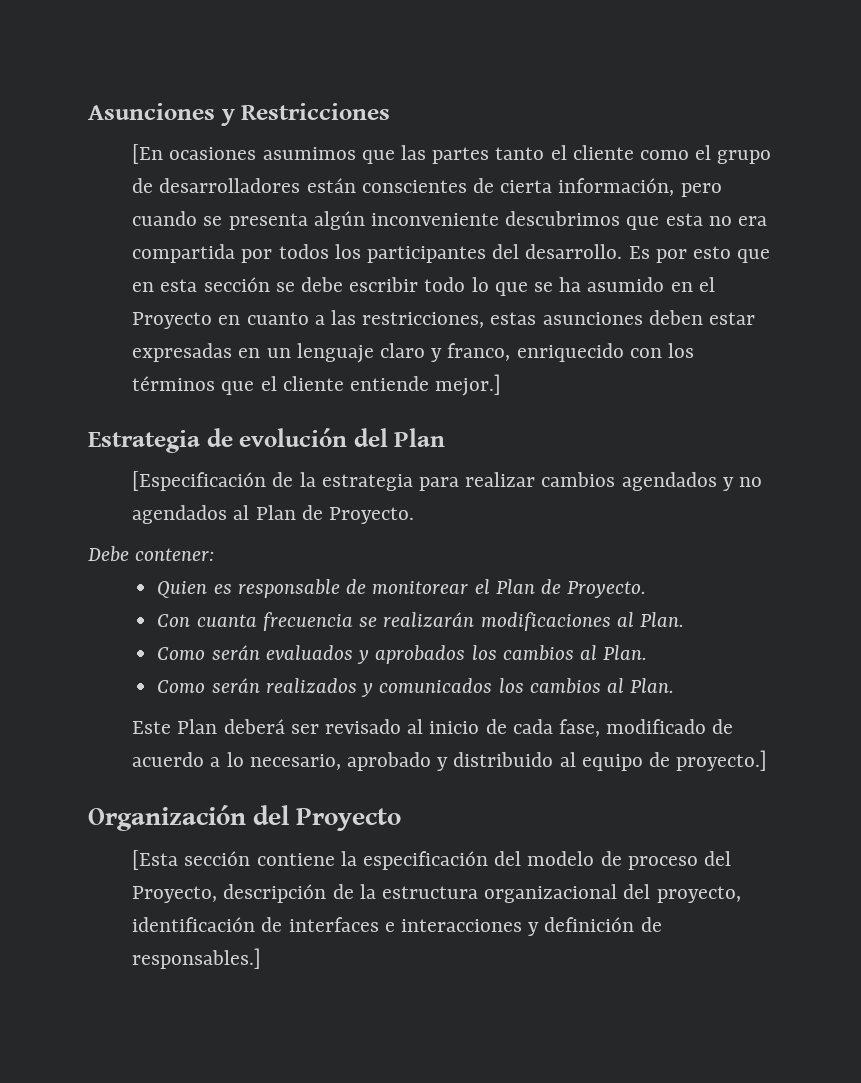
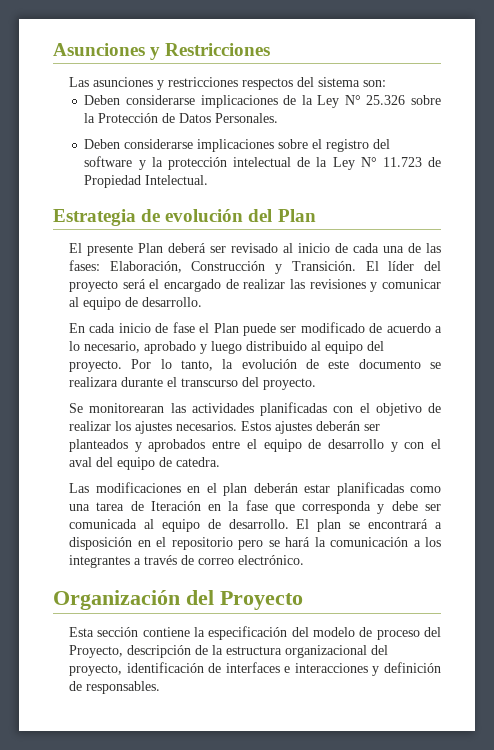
- [En ocasiones asumimos que las partes tanto el cliente como el grupo de desarrolladores están conscientes de cierta información, pero cuando se presenta algún inconveniente descubrimos que esta no era compartida por todos los participantes del desarrollo. Es por esto que en esta sección se debe escribir todo lo que se ha asumido en el Proyecto en cuanto a las restricciones, estas asunciones deben estar expresadas en un lenguaje claro y franco, enriquecido con los términos que el cliente entiende mejor.]
+ Las asunciones y restricciones respectos del sistema son:
+ Deben considerarse implicaciones de la Ley N° 25.326 sobre la Protección de Datos Personales.
+ Deben considerarse implicaciones sobre el registro del software y la protección intelectual de la Ley N° 11.723 de Propiedad Intelectual.
- [Especificación de la estrategia para realizar cambios agendados y no agendados al Plan de Proyecto.
- Debe contener:
- Quien es responsable de monitorear el Plan de Proyecto.
- Con cuanta frecuencia se realizarán modificaciones al Plan.
- Como serán evaluados y aprobados los cambios al Plan.
- Como serán realizados y comunicados los cambios al Plan.
- Este Plan deberá ser revisado al inicio de cada fase, modificado de acuerdo a lo necesario, aprobado y distribuido al equipo de proyecto.]
+ El presente Plan deberá ser revisado al inicio de cada una de las fases: Elaboración, Construcción y Transición. El líder del proyecto será el encargado de realizar las revisiones y comunicar al equipo de desarrollo.
+ En cada inicio de fase el Plan puede ser modificado de acuerdo a lo necesario, aprobado y luego distribuido al equipo del proyecto. Por lo tanto, la evolución de este documento se realizara durante el transcurso del proyecto.
+ Se monitorearan las actividades planificadas con el objetivo de realizar los ajustes necesarios. Estos ajustes deberán ser planteados y aprobados entre el equipo de desarrollo y con el aval del equipo de catedra.
+ Las modificaciones en el plan deberán estar planificadas como una tarea de Iteración en la fase que corresponda y debe ser comunicada al equipo de desarrollo. El plan se encontrará a disposición en el repositorio pero se hará la comunicación a los integrantes a través de correo electrónico.
- [Esta sección contiene la especificación del modelo de proceso del Proyecto, descripción de la estructura organizacional del proyecto, identificación de interfaces e interacciones y definición de responsables.]
+ Esta sección contiene la especificación del modelo de proceso del Proyecto, descripción de la estructura organizacional del proyecto, identificación de interfaces e interacciones y definición de responsables.

